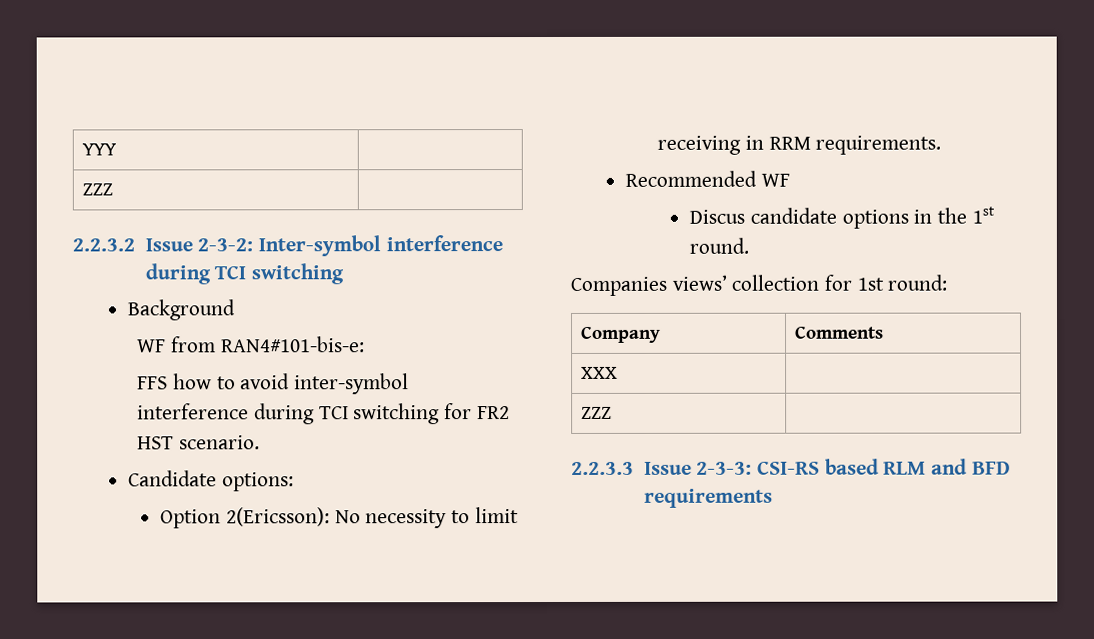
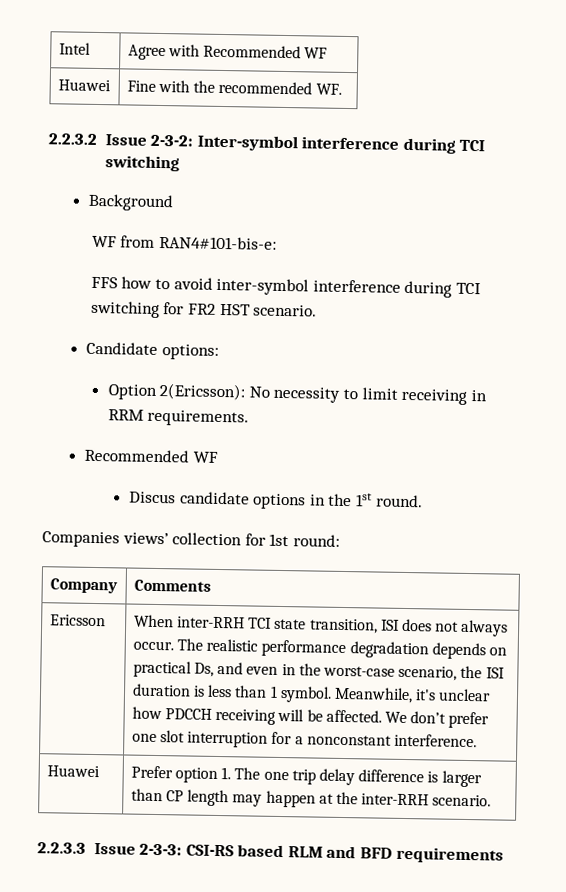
- YYY |
- ZZZ |
+ Intel | Agree with Recommended WF
+ Huawei | Fine with the recommended WF.
- XXX |
- ZZZ |
+ Ericsson | When inter-RRH TCI state transition, ISI does not always occur. The realistic performance degradation depends on practical Ds, and even in the worst-case scenario, the ISI duration is less than 1 symbol. Meanwhile, it's unclear how PDCCH receiving will be affected. We don’t prefer one slot interruption for a nonconstant interference.
+ Huawei | Prefer option 1. The one trip delay difference is larger than CP length may happen at the inter-RRH scenario.

